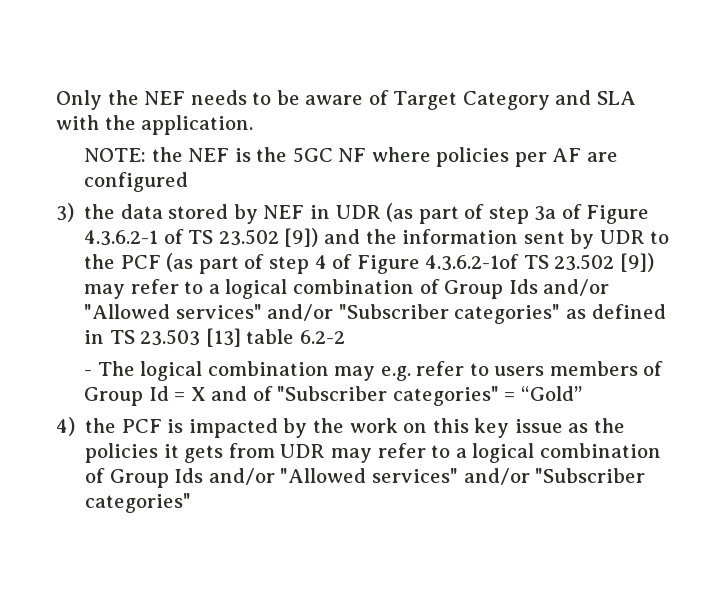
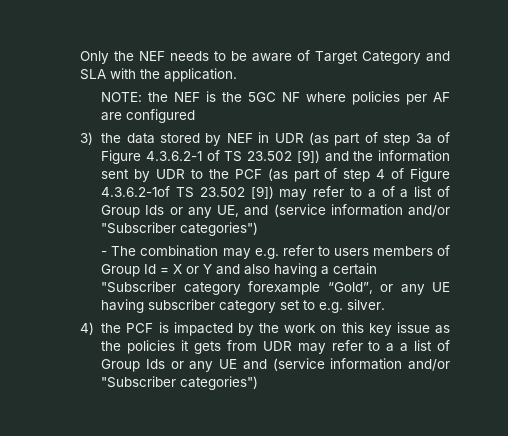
- 3) the data stored by NEF in UDR (as part of step 3a of Figure 4.3.6.2-1 of TS 23.502 [9]) and the information sent by UDR to the PCF (as part of step 4 of Figure 4.3.6.2-1of TS 23.502 [9]) may refer to a logical combination of Group Ids and/or "Allowed services" and/or "Subscriber categories" as defined in TS 23.503 [13] table 6.2-2
+ 3) the data stored by NEF in UDR (as part of step 3a of Figure 4.3.6.2-1 of TS 23.502 [9]) and the information sent by UDR to the PCF (as part of step 4 of Figure 4.3.6.2-1of TS 23.502 [9]) may refer to a of a list of Group Ids or any UE, and (service information and/or "Subscriber categories")
- - The logical combination may e.g. refer to users members of Group Id = X and of "Subscriber categories" = “Gold”
+ - The combination may e.g. refer to users members of Group Id = X or Y and also having a certain "Subscriber category forexample “Gold”, or any UE having subscriber category set to e.g. silver.
- 4) the PCF is impacted by the work on this key issue as the policies it gets from UDR may refer to a logical combination of Group Ids and/or "Allowed services" and/or "Subscriber categories"
+ 4) the PCF is impacted by the work on this key issue as the policies it gets from UDR may refer to a a list of Group Ids or any UE and (service information and/or "Subscriber categories")

